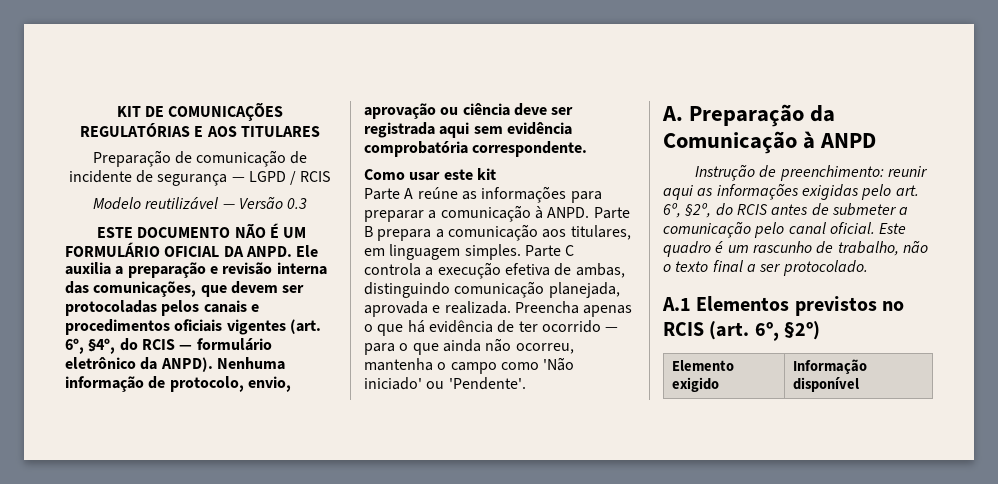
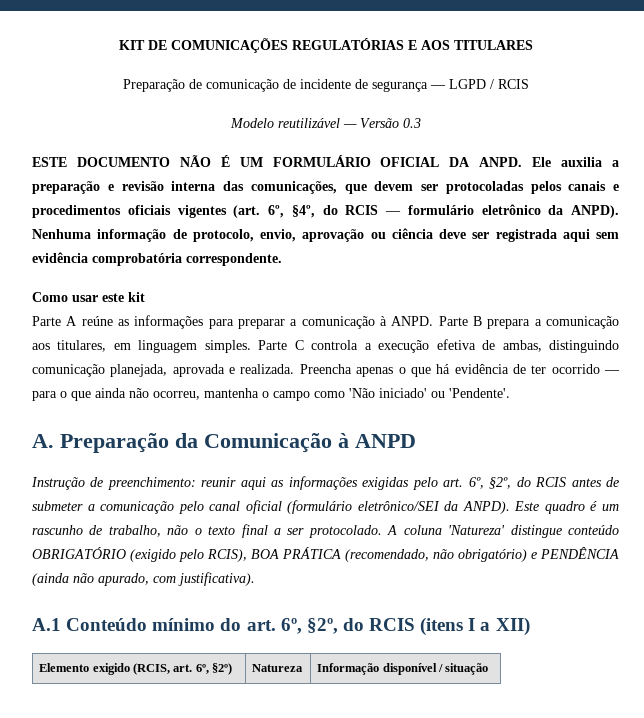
- Instrução de preenchimento: reunir aqui as informações exigidas pelo art. 6º, §2º, do RCIS antes de submeter a comunicação pelo canal oficial.
+ Instrução de preenchimento: reunir aqui as informações exigidas pelo art. 6º, §2º, do RCIS antes de submeter a comunicação pelo canal oficial (formulário eletrônico/SEI da ANPD).
- Este quadro é um rascunho de trabalho, não o texto final a ser protocolado.
- A.1 Elementos previstos no RCIS (art. 6º, §2º)
- Elemento exigido | Informação disponível
+ Este quadro é um rascunho de trabalho, não o texto final a ser protocolado. A coluna 'Natureza' distingue conteúdo OBRIGATÓRIO (exigido pelo RCIS), BOA PRÁTICA (recomendado, não obrigatório) e PENDÊNCIA (ainda não apurado, com justificativa).
+ A.1 Conteúdo mínimo do art. 6º, §2º, do RCIS (itens I a XII)
+ Elemento exigido (RCIS, art. 6º, §2º) | Natureza | Informação disponível / situação

